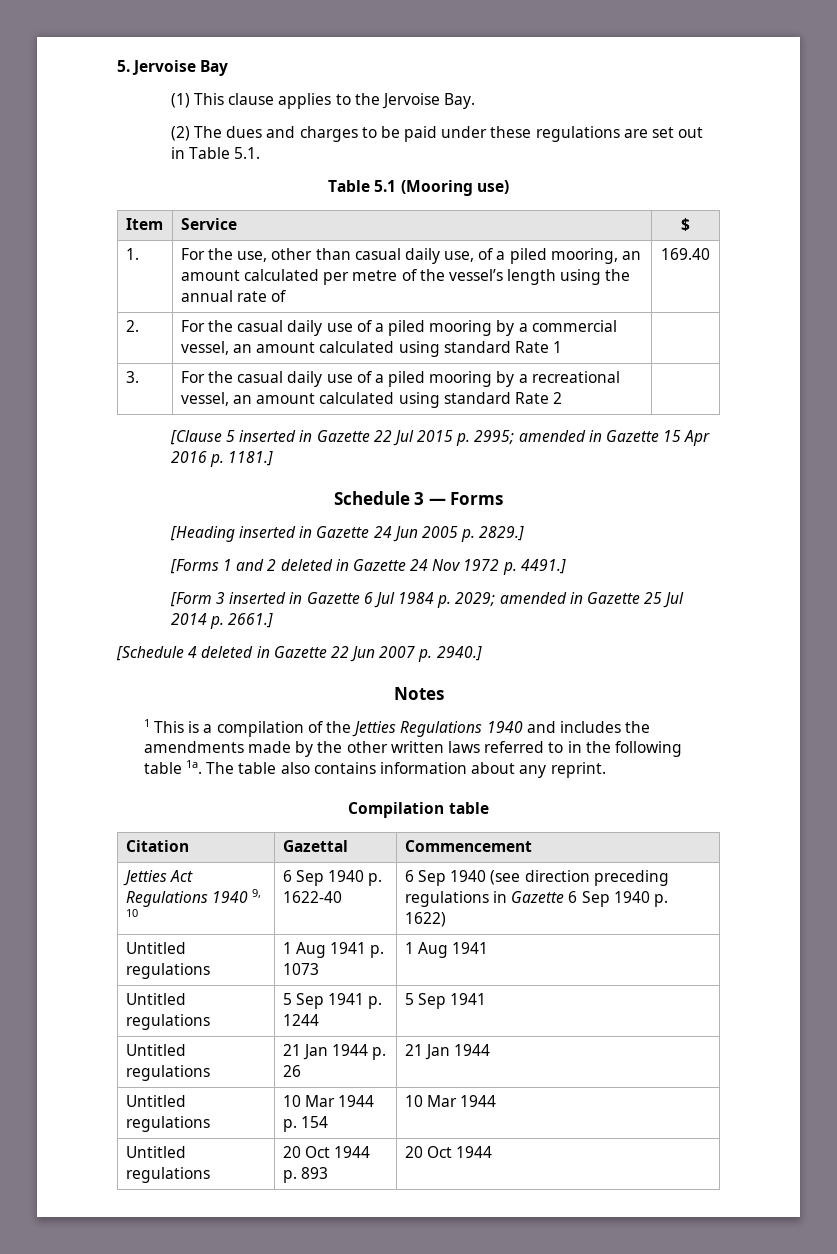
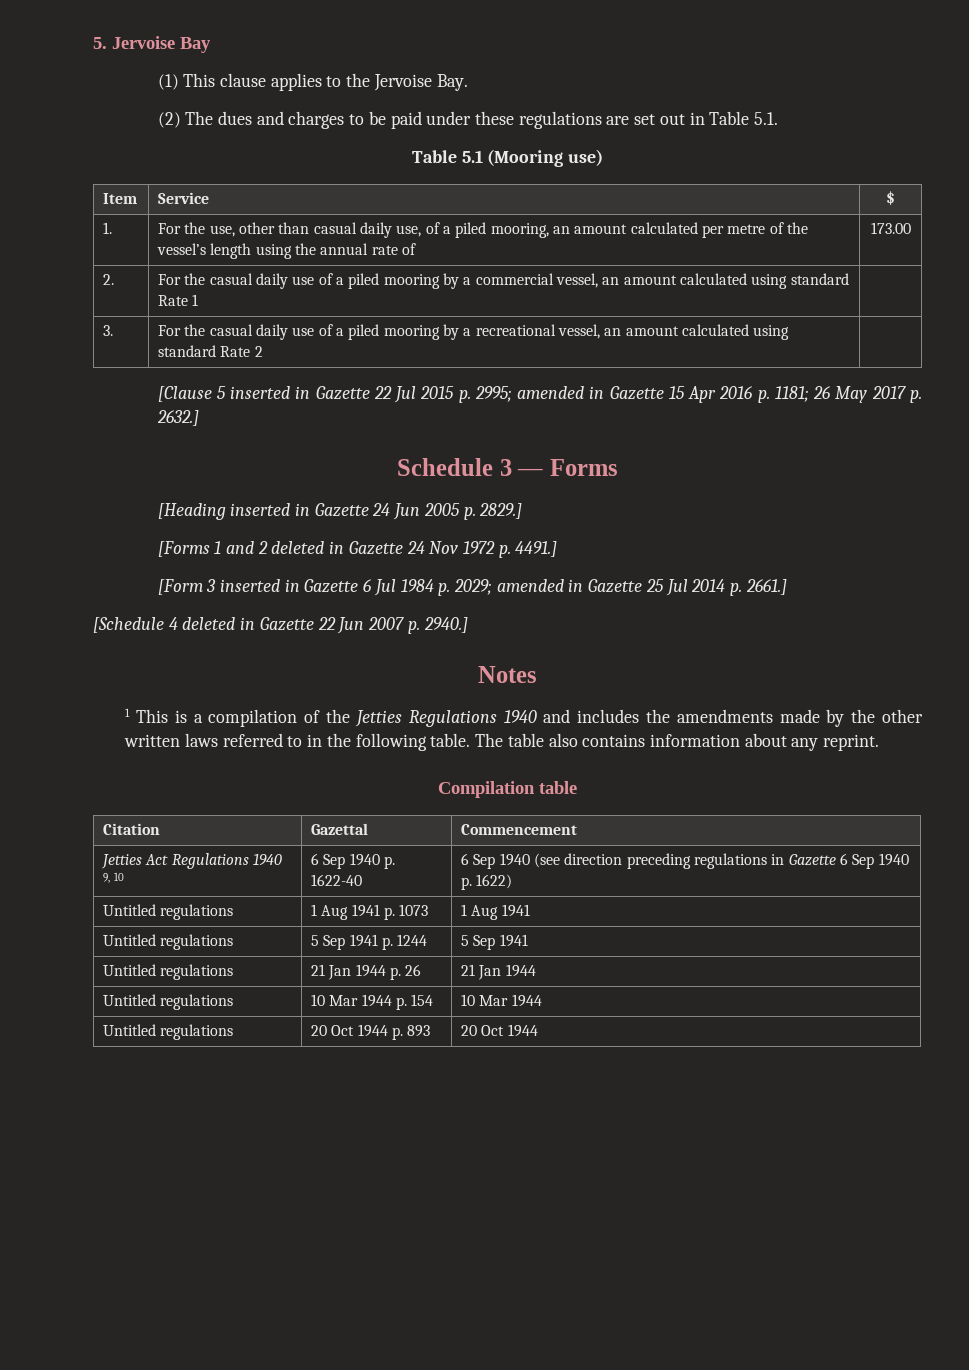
- 1. | For the use, other than casual daily use, of a piled mooring, an amount calculated per metre of the vessel’s length using the annual rate of | 169.40
+ 1. | For the use, other than casual daily use, of a piled mooring, an amount calculated per metre of the vessel’s length using the annual rate of | 173.00
- [Clause 5 inserted in Gazette 22 Jul 2015 p. 2995; amended in Gazette 15 Apr 2016 p. 1181.]
+ [Clause 5 inserted in Gazette 22 Jul 2015 p. 2995; amended in Gazette 15 Apr 2016 p. 1181; 26 May 2017 p. 2632.]
- 1 This is a compilation of the Jetties Regulations 1940 and includes the amendments made by the other written laws referred to in the following table 1a.
+ 1 This is a compilation of the Jetties Regulations 1940 and includes the amendments made by the other written laws referred to in the following table.

